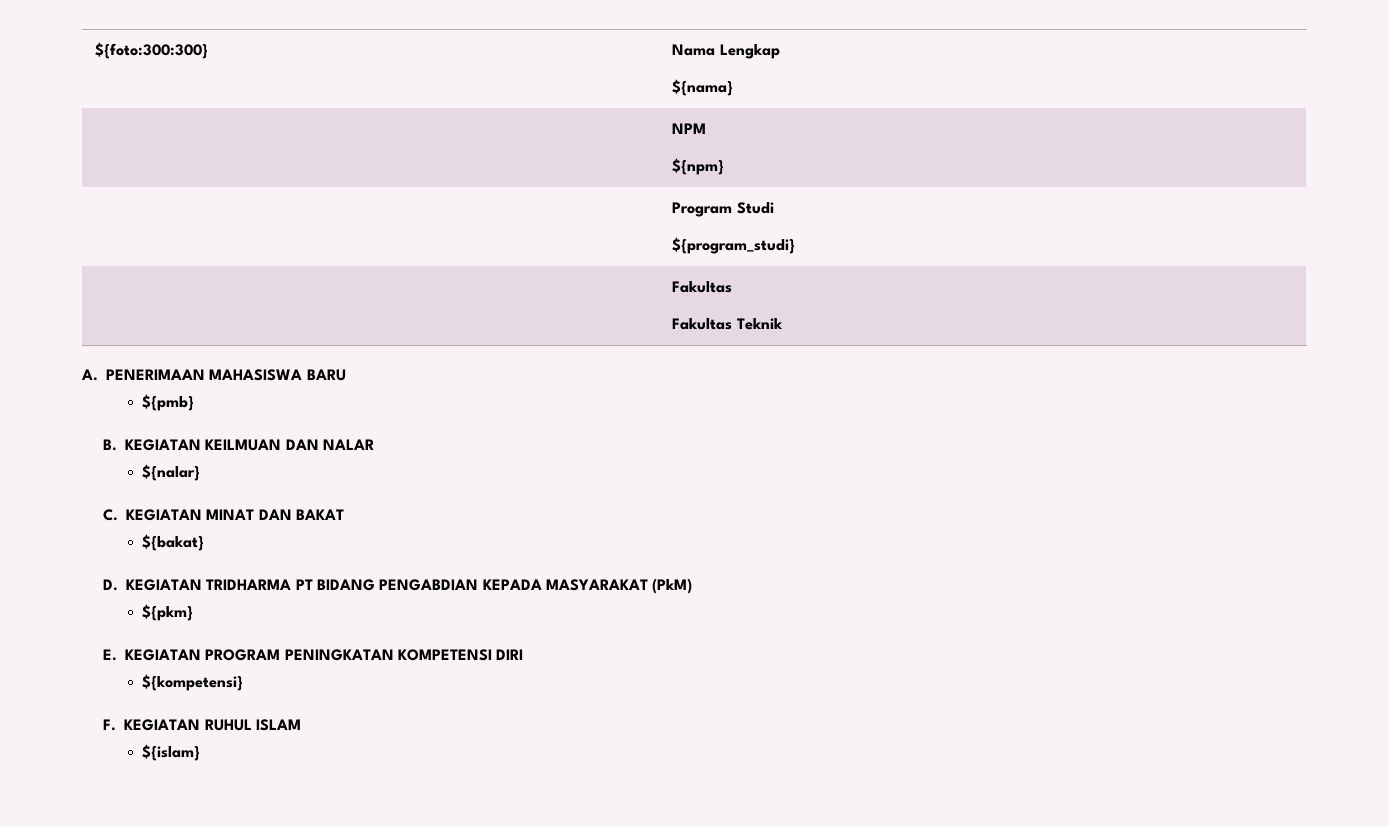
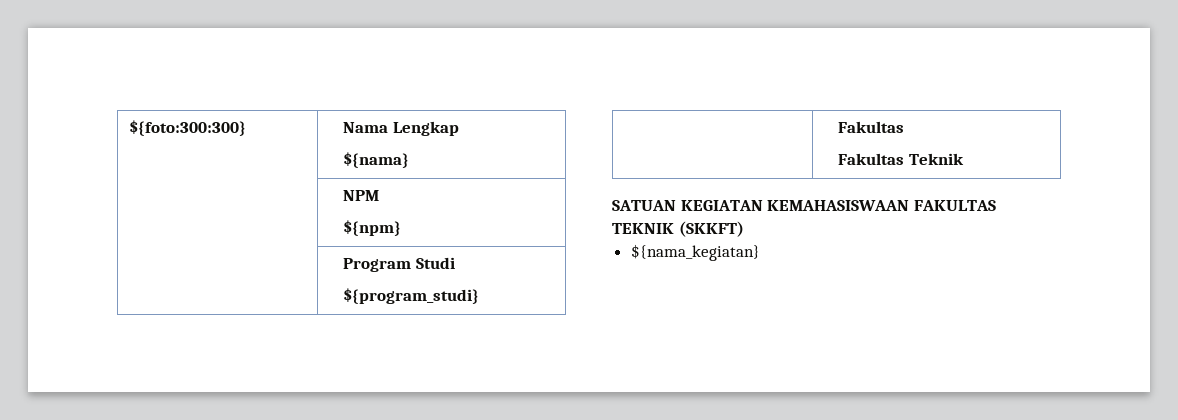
- A. PENERIMAAN MAHASISWA BARU
- ${pmb}
- B. KEGIATAN KEILMUAN DAN NALAR
- ${nalar}
- C. KEGIATAN MINAT DAN BAKAT
- ${bakat}
- D. KEGIATAN TRIDHARMA PT BIDANG PENGABDIAN KEPADA MASYARAKAT (PkM)
- ${pkm}
- E. KEGIATAN PROGRAM PENINGKATAN KOMPETENSI DIRI
- ${kompetensi}
- F. KEGIATAN RUHUL ISLAM
- ${islam}
+ SATUAN KEGIATAN KEMAHASISWAAN FAKULTAS TEKNIK (SKKFT)
+ ${nama_kegiatan}

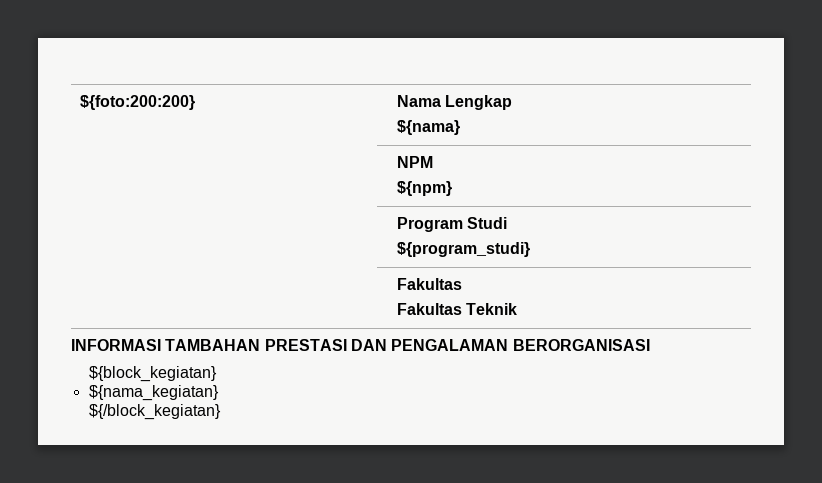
- ${foto:300:300} | Nama Lengkap
+ ${foto:200:200} | Nama Lengkap
- SATUAN KEGIATAN KEMAHASISWAAN FAKULTAS TEKNIK (SKKFT)
+ INFORMASI TAMBAHAN PRESTASI DAN PENGALAMAN BERORGANISASI
+ ${block_kegiatan}
+ ${/block_kegiatan}

